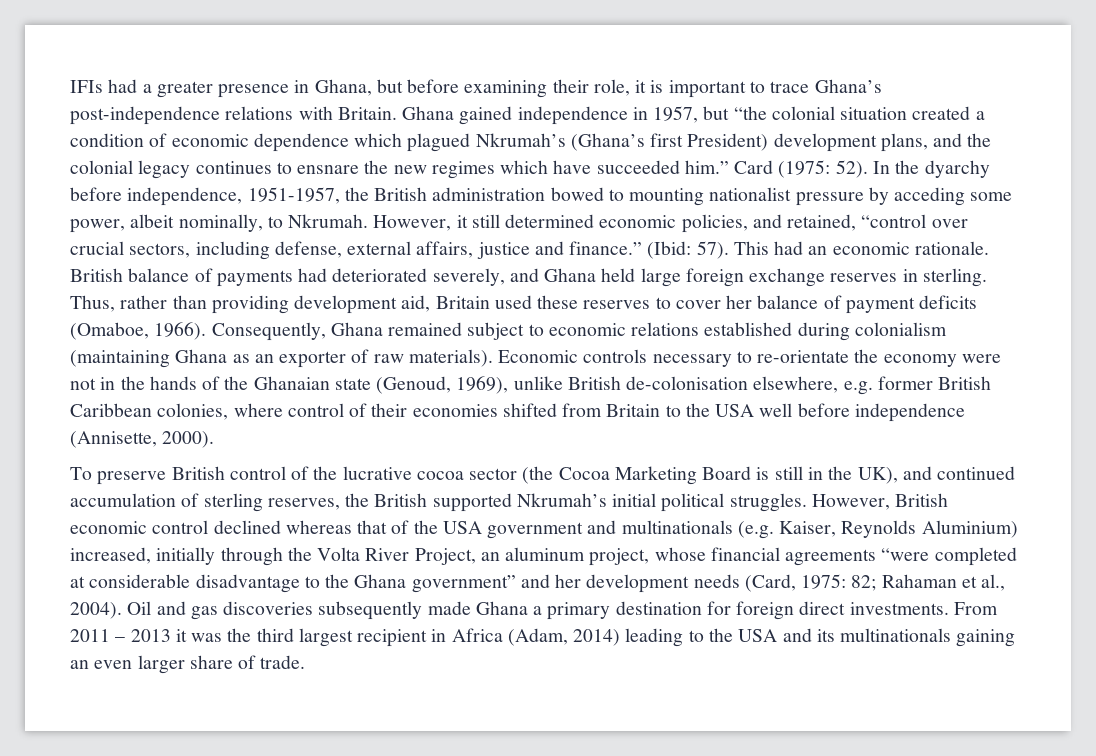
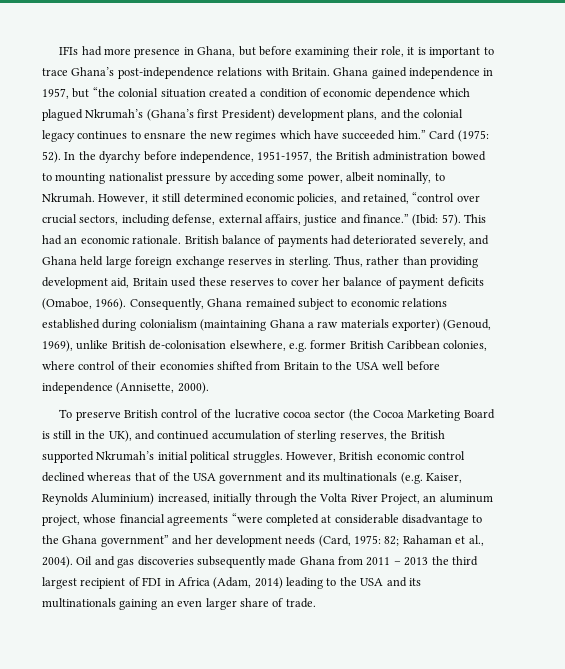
- IFIs had a greater presence in Ghana, but before examining their role, it is important to trace Ghana’s post-independence relations with Britain.
+ IFIs had more presence in Ghana, but before examining their role, it is important to trace Ghana’s post-independence relations with Britain.
- Consequently, Ghana remained subject to economic relations established during colonialism (maintaining Ghana as an exporter of raw materials). Economic controls necessary to re-orientate the economy were not in the hands of the Ghanaian state (Genoud, 1969), unlike British de-colonisation elsewhere, e.g. former British Caribbean colonies, where control of their economies shifted from Britain to the USA well before independence (Annisette, 2000).
+ Consequently, Ghana remained subject to economic relations established during colonialism (maintaining Ghana a raw materials exporter) (Genoud, 1969), unlike British de-colonisation elsewhere, e.g. former British Caribbean colonies, where control of their economies shifted from Britain to the USA well before independence (Annisette, 2000).
- However, British economic control declined whereas that of the USA government and multinationals (e.g. Kaiser, Reynolds Aluminium) increased, initially through the Volta River Project, an aluminum project, whose financial agreements “were completed at considerable disadvantage to the Ghana government” and her development needs (Card, 1975: 82; Rahaman et al., 2004).
+ However, British economic control declined whereas that of the USA government and its multinationals (e.g. Kaiser, Reynolds Aluminium) increased, initially through the Volta River Project, an aluminum project, whose financial agreements “were completed at considerable disadvantage to the Ghana government” and her development needs (Card, 1975: 82; Rahaman et al., 2004).
- Oil and gas discoveries subsequently made Ghana a primary destination for foreign direct investments. From 2011 – 2013 it was the third largest recipient in Africa (Adam, 2014) leading to the USA and its multinationals gaining an even larger share of trade.
+ Oil and gas discoveries subsequently made Ghana from 2011 – 2013 the third largest recipient of FDI in Africa (Adam, 2014) leading to the USA and its multinationals gaining an even larger share of trade.

